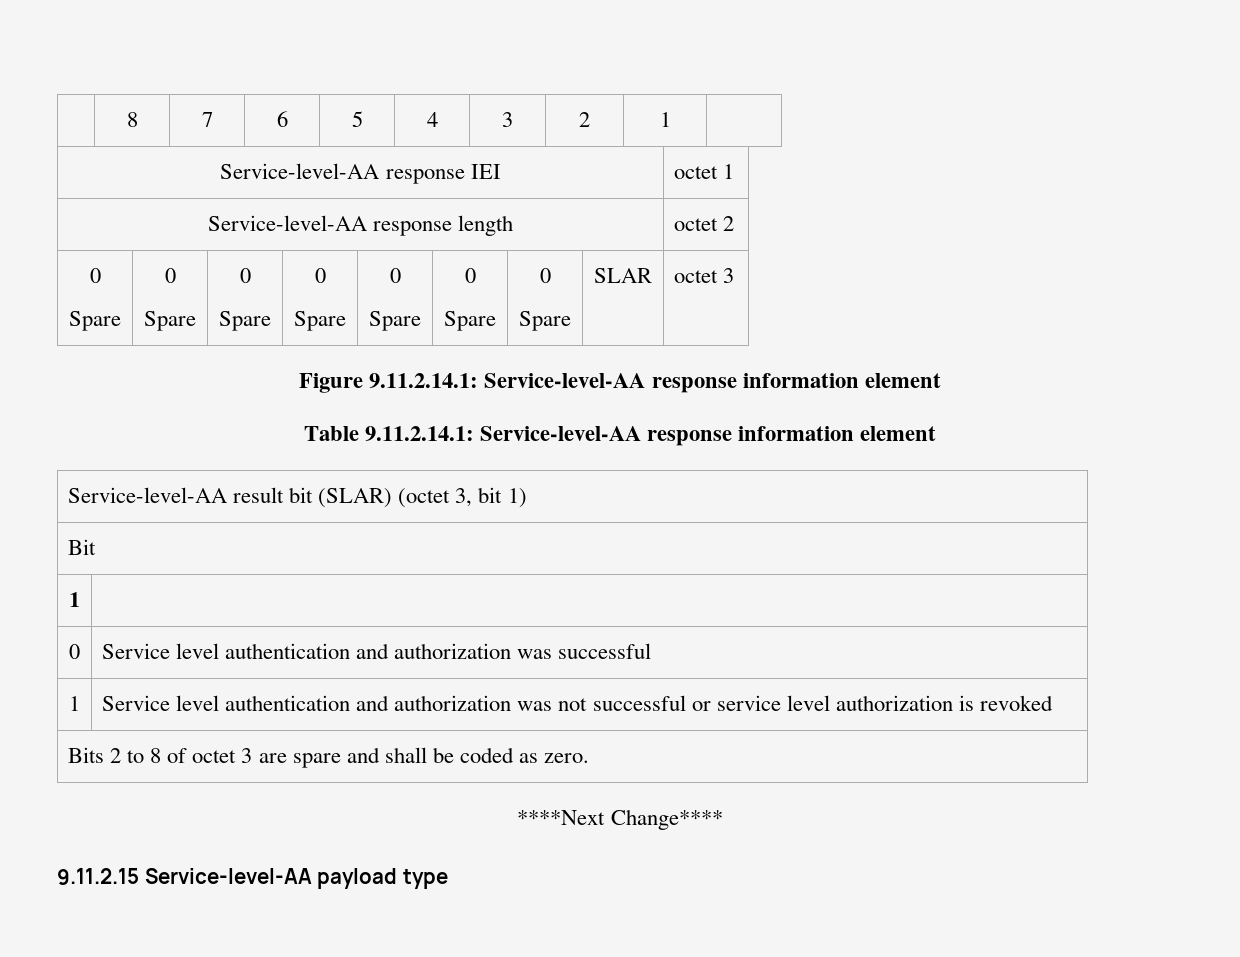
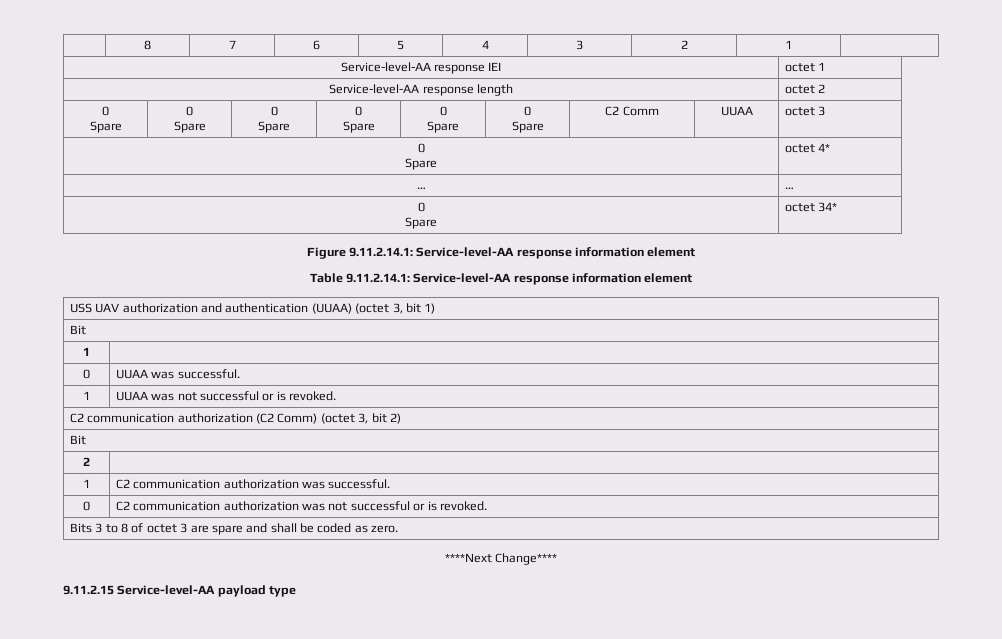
  Service-level-AA response length | octet 2
  0
  Spare | 0
  Spare | 0
  Spare | 0
  Spare | 0
  Spare | 0
- Spare | 0
- Spare | SLAR | octet 3
+ Spare | C2 Comm | UUAA | octet 3
+ 0
+ Spare | octet 4*
+ … | …
+ 0
+ Spare | octet 34*
- Service-level-AA result bit (SLAR) (octet 3, bit 1)
+ USS UAV authorization and authentication (UUAA) (octet 3, bit 1)
- 0 | Service level authentication and authorization was successful
- 1 | Service level authentication and authorization was not successful or service level authorization is revoked
+ 0 | UUAA was successful.
+ 1 | UUAA was not successful or is revoked.
+ C2 communication authorization (C2 Comm) (octet 3, bit 2)
+ Bit
+ 2 |
+ 1 | C2 communication authorization was successful.
+ 0 | C2 communication authorization was not successful or is revoked.
- Bits 2 to 8 of octet 3 are spare and shall be coded as zero.
+ Bits 3 to 8 of octet 3 are spare and shall be coded as zero.

